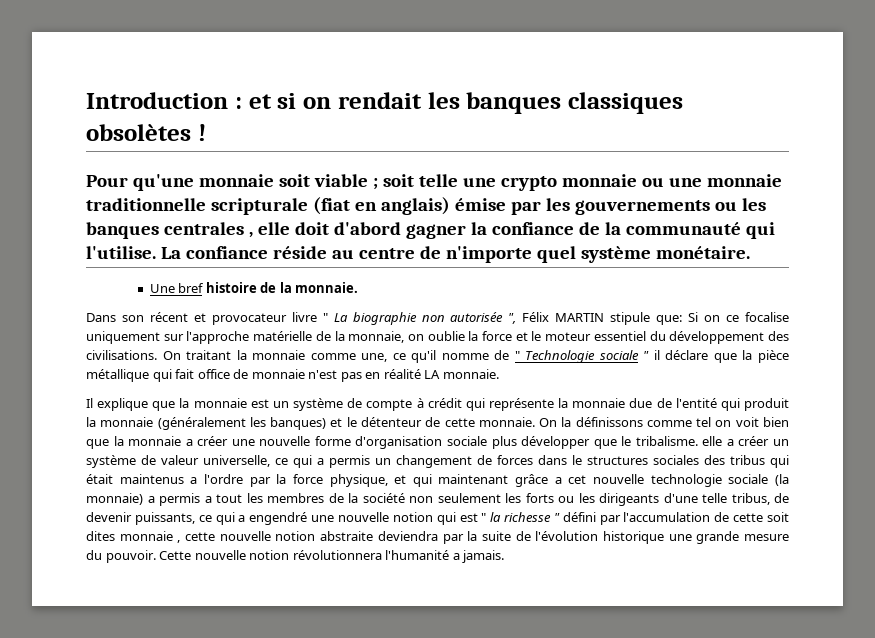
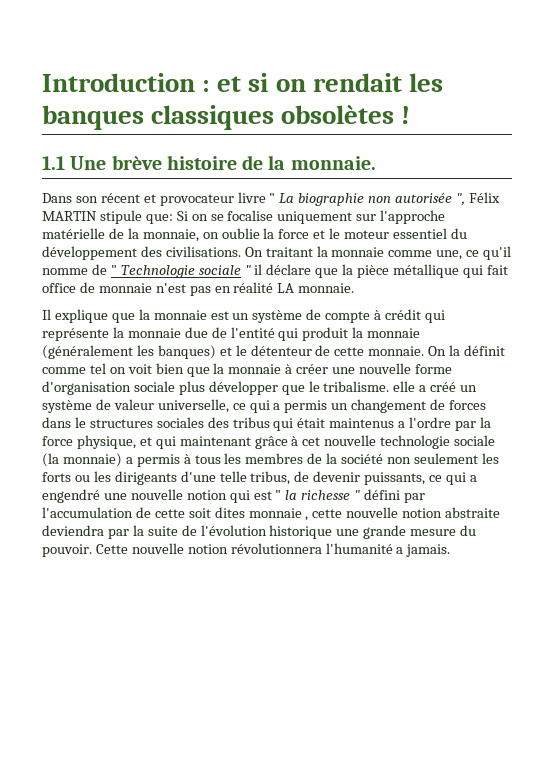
- Pour qu'une monnaie soit viable ; soit telle une crypto monnaie ou une monnaie traditionnelle scripturale (fiat en anglais) émise par les gouvernements ou les banques centrales , elle doit d'abord gagner la confiance de la communauté qui l'utilise. La confiance réside au centre de n'importe quel système monétaire.
- Une bref histoire de la monnaie.
+ 1.1 Une brève histoire de la monnaie.
- Dans son récent et provocateur livre " La biographie non autorisée ", Félix MARTIN stipule que: Si on ce focalise uniquement sur l'approche matérielle de la monnaie, on oublie la force et le moteur essentiel du développement des civilisations.
+ Dans son récent et provocateur livre " La biographie non autorisée ", Félix MARTIN stipule que: Si on se focalise uniquement sur l'approche matérielle de la monnaie, on oublie la force et le moteur essentiel du développement des civilisations.
- On la définissons comme tel on voit bien que la monnaie a créer une nouvelle forme d'organisation sociale plus développer que le tribalisme. elle a créer un système de valeur universelle, ce qui a permis un changement de forces dans le structures sociales des tribus qui était maintenus a l'ordre par la force physique, et qui maintenant grâce a cet nouvelle technologie sociale (la monnaie) a permis a tout les membres de la société non seulement les forts ou les dirigeants d'une telle tribus, de devenir puissants, ce qui a engendré une nouvelle notion qui est " la richesse " défini par l'accumulation de cette soit dites monnaie , cette nouvelle notion abstraite deviendra par la suite de l'évolution historique une grande mesure du pouvoir.
+ On la définit comme tel on voit bien que la monnaie à créer une nouvelle forme d'organisation sociale plus développer que le tribalisme. elle a créé un système de valeur universelle, ce qui a permis un changement de forces dans le structures sociales des tribus qui était maintenus a l'ordre par la force physique, et qui maintenant grâce à cet nouvelle technologie sociale (la monnaie) a permis à tous les membres de la société non seulement les forts ou les dirigeants d'une telle tribus, de devenir puissants, ce qui a engendré une nouvelle notion qui est " la richesse " défini par l'accumulation de cette soit dites monnaie , cette nouvelle notion abstraite deviendra par la suite de l'évolution historique une grande mesure du pouvoir.

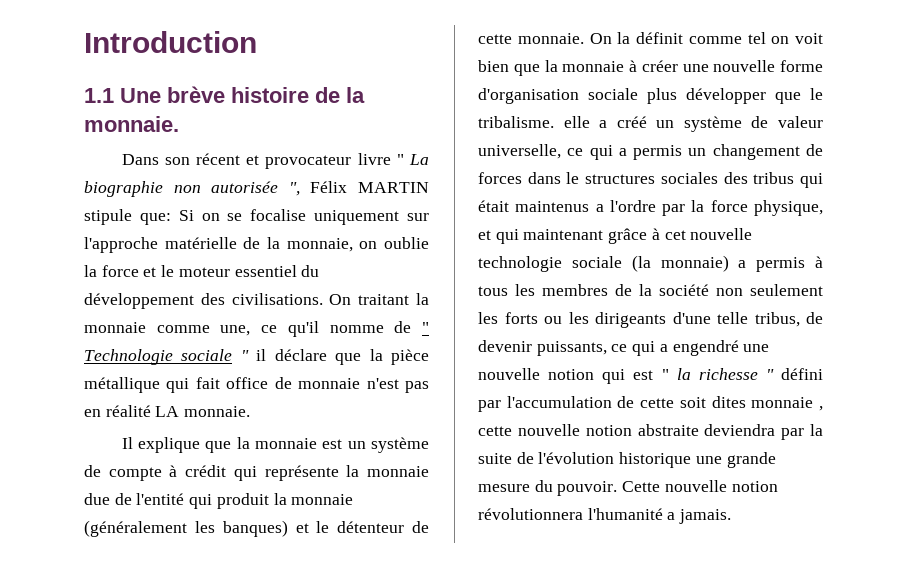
- Introduction : et si on rendait les banques classiques obsolètes !
+ Introduction

